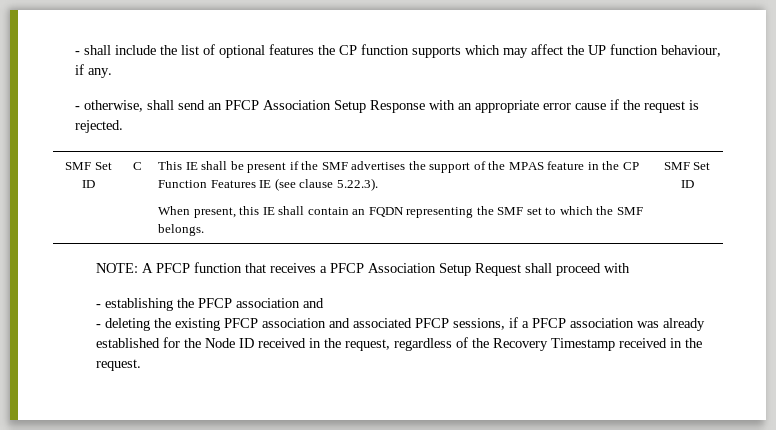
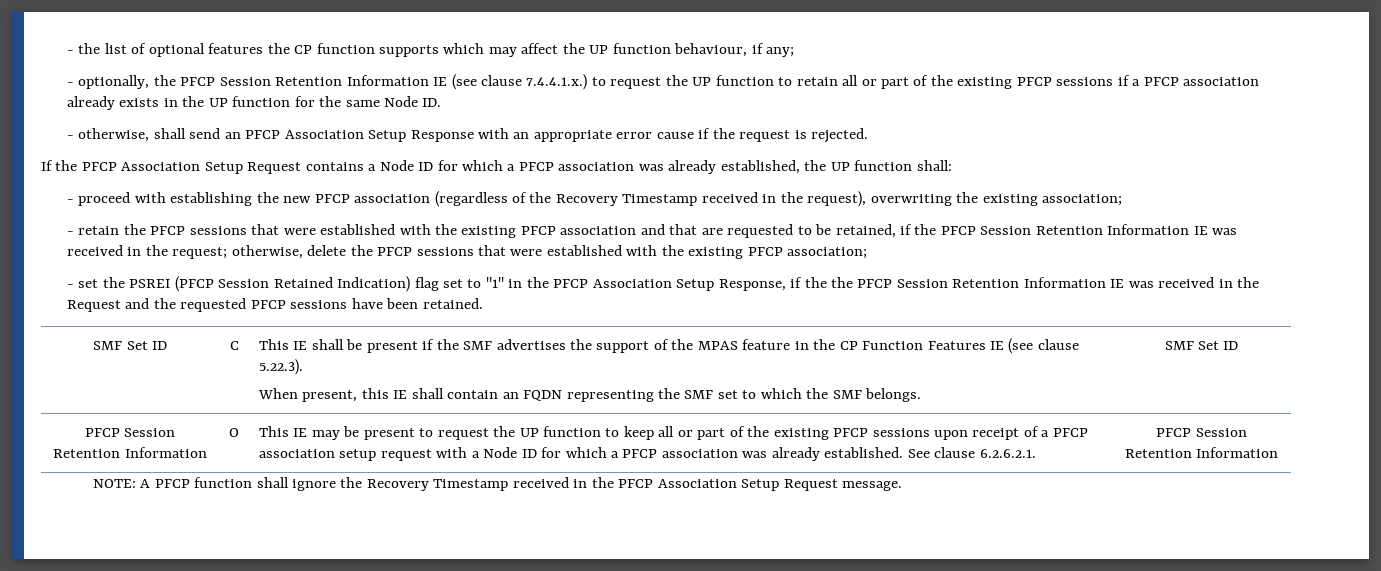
- - shall include the list of optional features the CP function supports which may affect the UP function behaviour, if any.
+ - the list of optional features the CP function supports which may affect the UP function behaviour, if any;
+ - optionally, the PFCP Session Retention Information IE (see clause 7.4.4.1.x.) to request the UP function to retain all or part of the existing PFCP sessions if a PFCP association already exists in the UP function for the same Node ID.
+ If the PFCP Association Setup Request contains a Node ID for which a PFCP association was already established, the UP function shall:
+ - proceed with establishing the new PFCP association (regardless of the Recovery Timestamp received in the request), overwriting the existing association;
+ - retain the PFCP sessions that were established with the existing PFCP association and that are requested to be retained, if the PFCP Session Retention Information IE was received in the request; otherwise, delete the PFCP sessions that were established with the existing PFCP association;
+ - set the PSREI (PFCP Session Retained Indication) flag set to "1" in the PFCP Association Setup Response, if the the PFCP Session Retention Information IE was received in the Request and the requested PFCP sessions have been retained.
- NOTE: A PFCP function that receives a PFCP Association Setup Request shall proceed with
- - establishing the PFCP association and
- - deleting the existing PFCP association and associated PFCP sessions, if a PFCP association was already established for the Node ID received in the request, regardless of the Recovery Timestamp received in the request.
+ PFCP Session Retention Information | O | This IE may be present to request the UP function to keep all or part of the existing PFCP sessions upon receipt of a PFCP association setup request with a Node ID for which a PFCP association was already established. See clause 6.2.6.2.1. | PFCP Session Retention Information
+ NOTE: A PFCP function shall ignore the Recovery Timestamp received in the PFCP Association Setup Request message.

